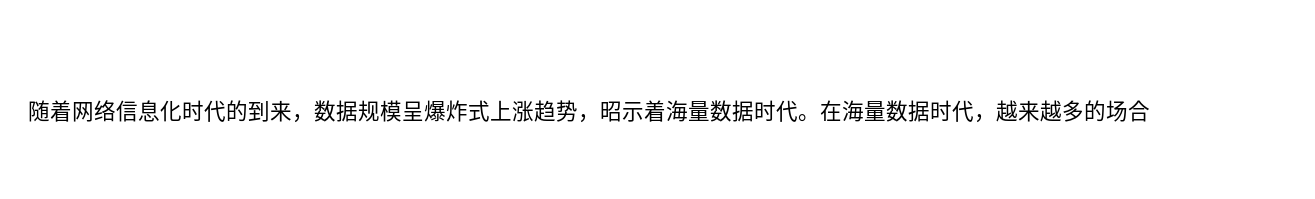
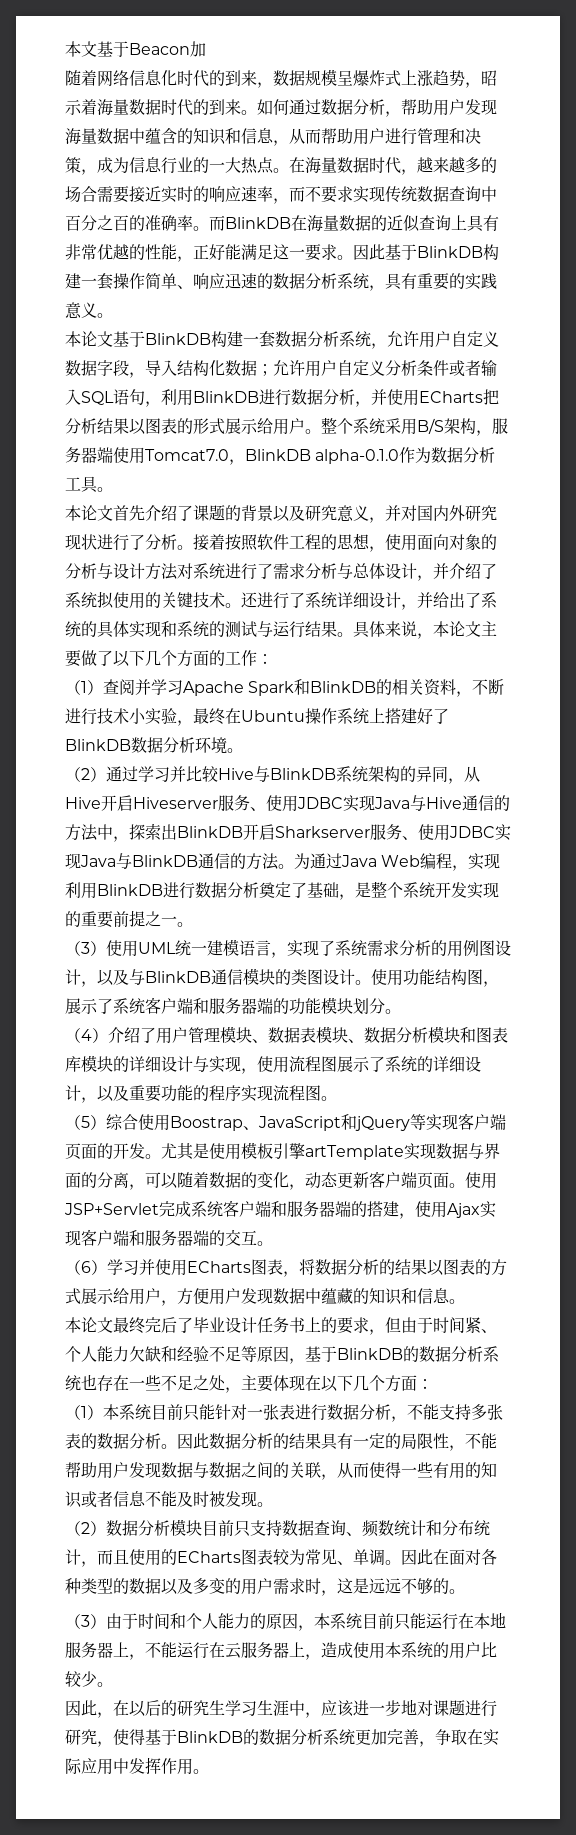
+ 本文基于Beacon加
- 随着网络信息化时代的到来，数据规模呈爆炸式上涨趋势，昭示着海量数据时代。
+ 随着网络信息化时代的到来，数据规模呈爆炸式上涨趋势，昭示着海量数据时代的到来。如何通过数据分析，帮助用户发现海量数据中蕴含的知识和信息，从而帮助用户进行管理和决策，成为信息行业的一大热点。
- 在海量数据时代，越来越多的场合
+ 在海量数据时代，越来越多的场合需要接近实时的响应速率，而不要求实现传统数据查询中百分之百的准确率。而BlinkDB在海量数据的近似查询上具有非常优越的性能，正好能满足这一要求。因此基于BlinkDB构建一套操作简单、响应迅速的数据分析系统，具有重要的实践意义。
+ 本论文基于BlinkDB构建一套数据分析系统，允许用户自定义数据字段，导入结构化数据；允许用户自定义分析条件或者输入SQL语句，利用BlinkDB进行数据分析，并使用ECharts把分析结果以图表的形式展示给用户。整个系统采用B/S架构，服务器端使用Tomcat7.0，BlinkDB alpha-0.1.0作为数据分析工具。
+ 本论文首先介绍了课题的背景以及研究意义，并对国内外研究现状进行了分析。接着按照软件工程的思想，使用面向对象的分析与设计方法对系统进行了需求分析与总体设计，并介绍了系统拟使用的关键技术。还进行了系统详细设计，并给出了系统的具体实现和系统的测试与运行结果。具体来说，本论文主要做了以下几个方面的工作：
+ （1）查阅并学习Apache Spark和BlinkDB的相关资料，不断进行技术小实验，最终在Ubuntu操作系统上搭建好了BlinkDB数据分析环境。
+ （2）通过学习并比较Hive与BlinkDB系统架构的异同，从Hive开启Hiveserver服务、使用JDBC实现Java与Hive通信的方法中，探索出BlinkDB开启Sharkserver服务、使用JDBC实现Java与BlinkDB通信的方法。为通过Java Web编程，实现利用BlinkDB进行数据分析奠定了基础，是整个系统开发实现的重要前提之一。
+ （3）使用UML统一建模语言，实现了系统需求分析的用例图设计，以及与BlinkDB通信模块的类图设计。使用功能结构图，展示了系统客户端和服务器端的功能模块划分。
+ （4）介绍了用户管理模块、数据表模块、数据分析模块和图表库模块的详细设计与实现，使用流程图展示了系统的详细设计，以及重要功能的程序实现流程图。
+ （5）综合使用Boostrap、JavaScript和jQuery等实现客户端页面的开发。尤其是使用模板引擎artTemplate实现数据与界面的分离，可以随着数据的变化，动态更新客户端页面。使用JSP+Servlet完成系统客户端和服务器端的搭建，使用Ajax实现客户端和服务器端的交互。
+ （6）学习并使用ECharts图表，将数据分析的结果以图表的方式展示给用户，方便用户发现数据中蕴藏的知识和信息。
+ 本论文最终完后了毕业设计任务书上的要求，但由于时间紧、个人能力欠缺和经验不足等原因，基于BlinkDB的数据分析系统也存在一些不足之处，主要体现在以下几个方面：
+ （1）本系统目前只能针对一张表进行数据分析，不能支持多张表的数据分析。因此数据分析的结果具有一定的局限性，不能帮助用户发现数据与数据之间的关联，从而使得一些有用的知识或者信息不能及时被发现。
+ （2）数据分析模块目前只支持数据查询、频数统计和分布统计，而且使用的ECharts图表较为常见、单调。因此在面对各种类型的数据以及多变的用户需求时，这是远远不够的。
+ （3）由于时间和个人能力的原因，本系统目前只能运行在本地服务器上，不能运行在云服务器上，造成使用本系统的用户比较少。
+ 因此，在以后的研究生学习生涯中，应该进一步地对课题进行研究，使得基于BlinkDB的数据分析系统更加完善，争取在实际应用中发挥作用。

